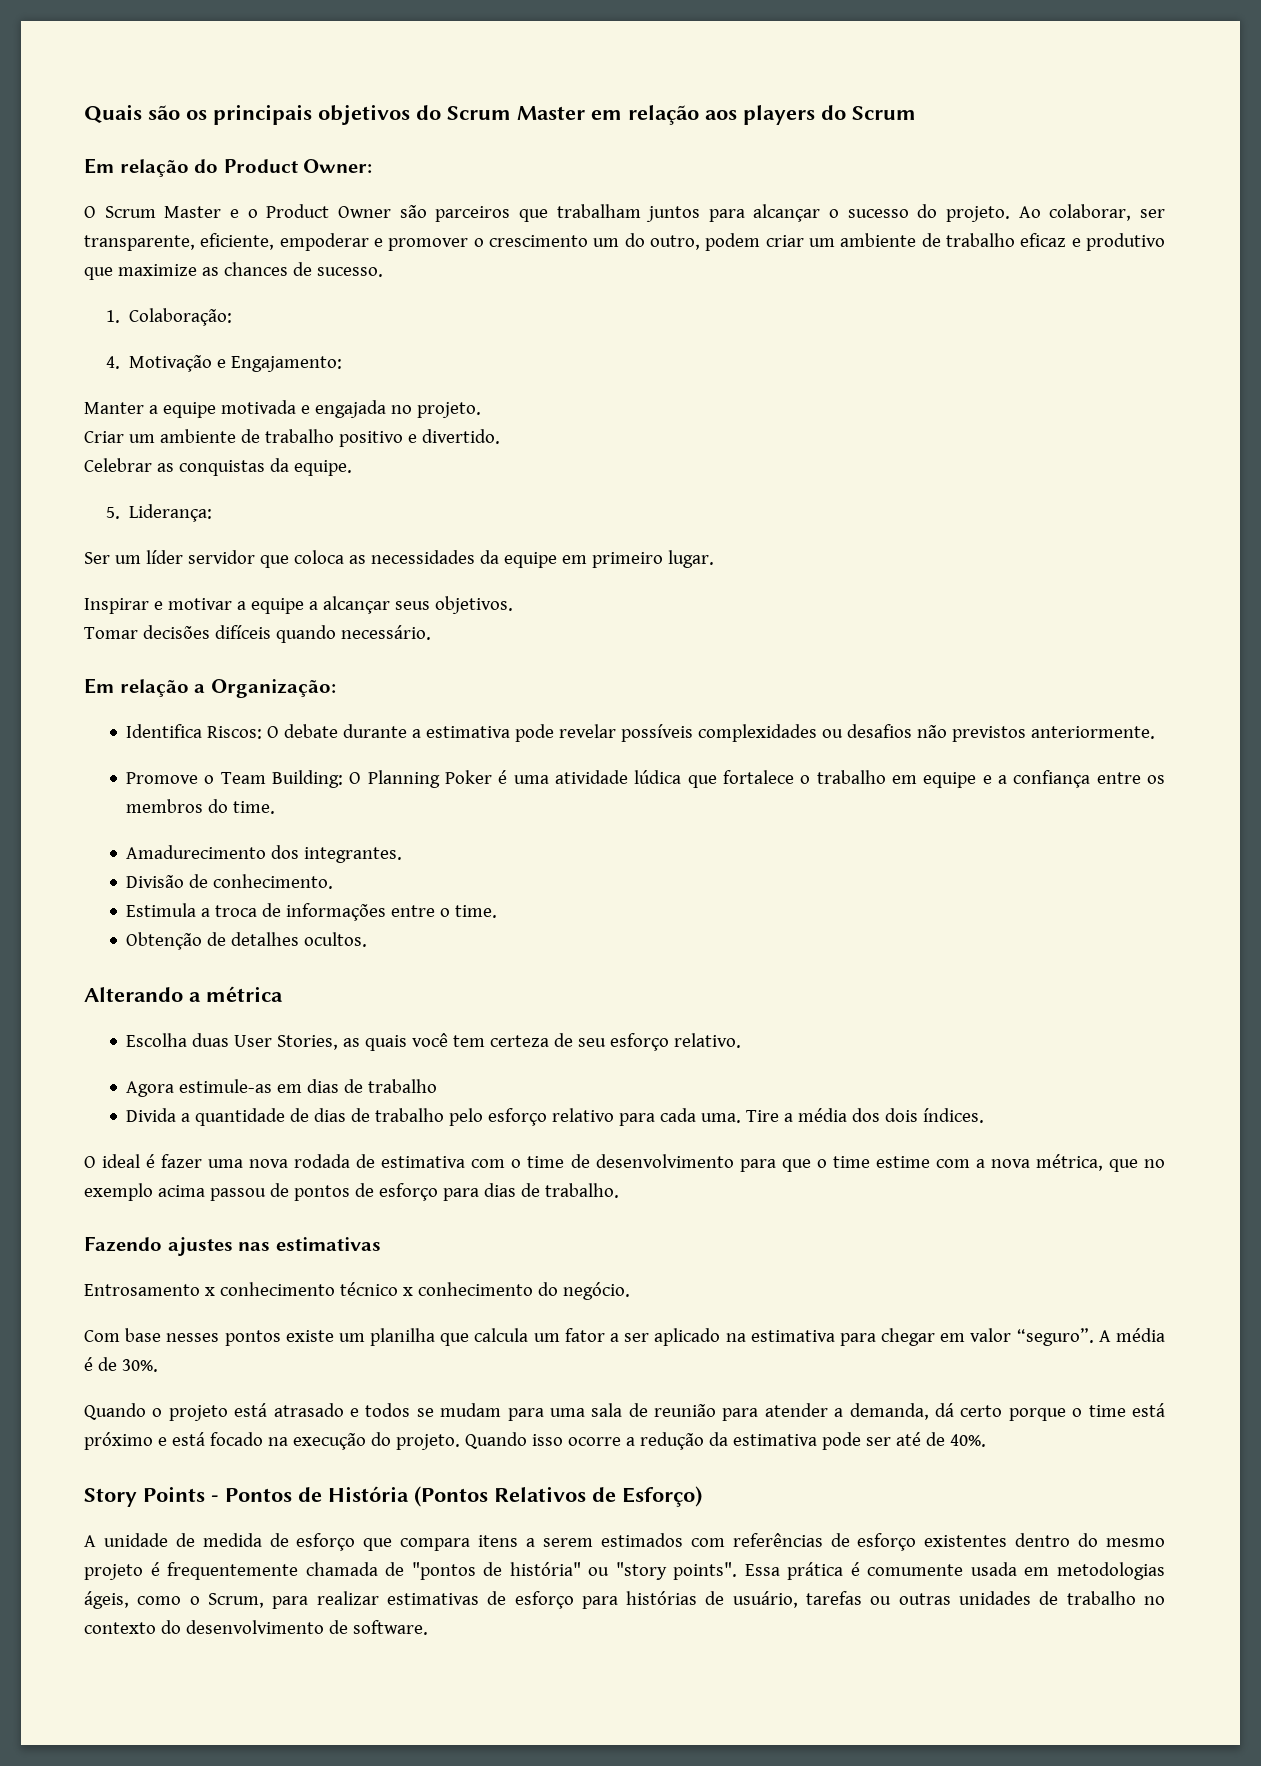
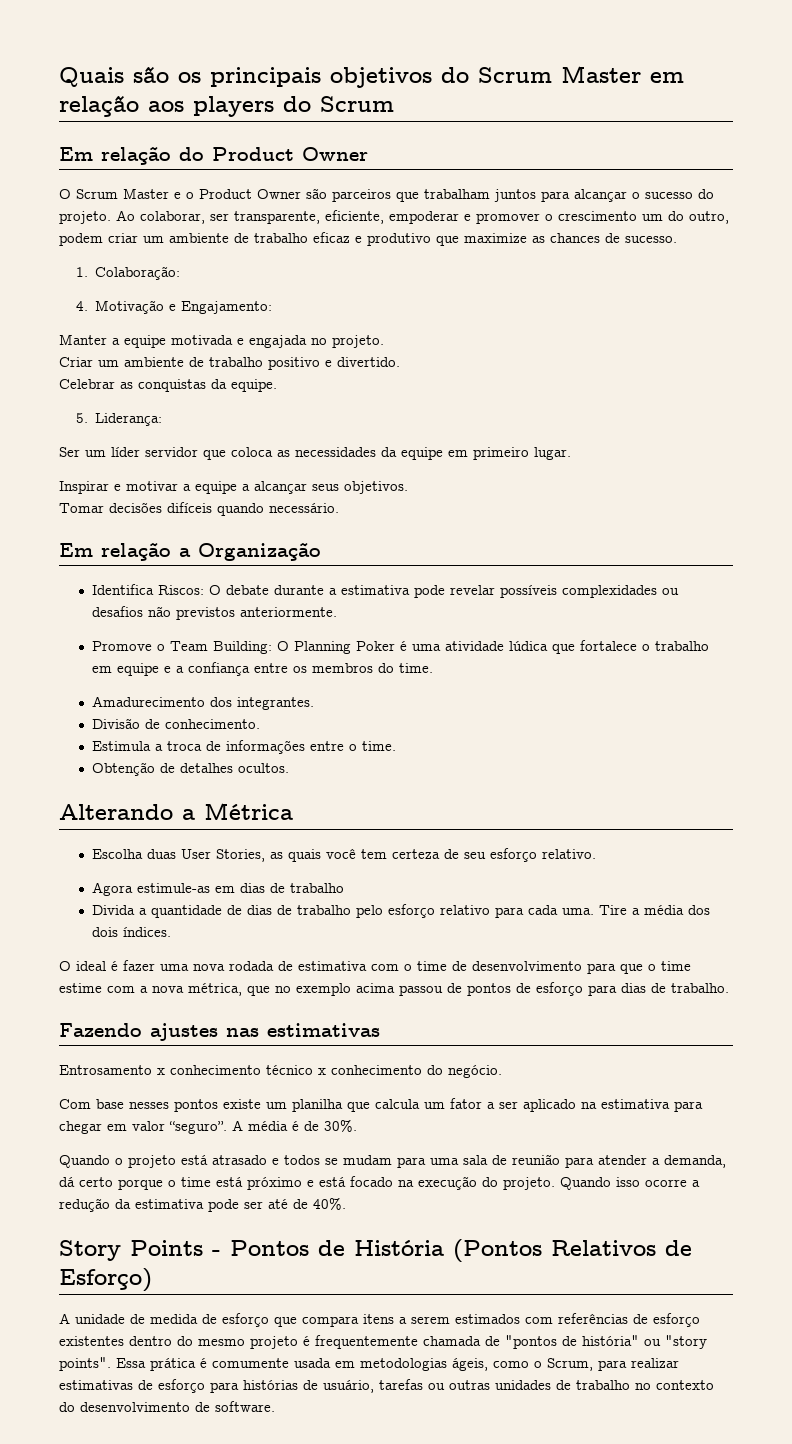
- Em relação do Product Owner:
+ Em relação do Product Owner
- Em relação a Organização:
+ Em relação a Organização
- Alterando a métrica
+ Alterando a Métrica

